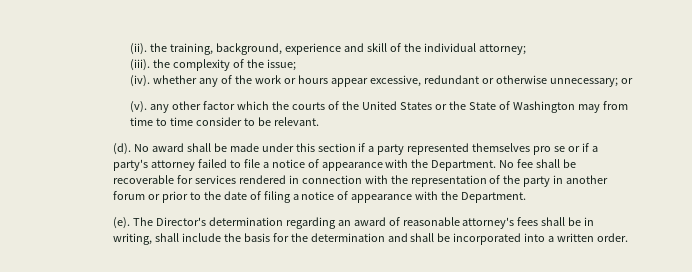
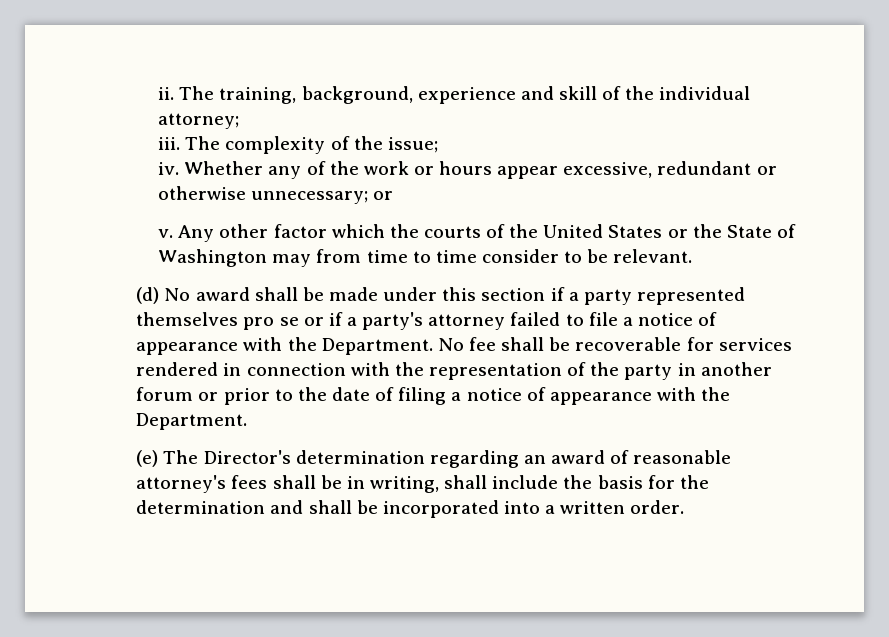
- (ii). the training, background, experience and skill of the individual attorney;
+ ii. The training, background, experience and skill of the individual attorney;
- (iii). the complexity of the issue;
+ iii. The complexity of the issue;
- (iv). whether any of the work or hours appear excessive, redundant or otherwise unnecessary; or
+ iv. Whether any of the work or hours appear excessive, redundant or otherwise unnecessary; or
- (v). any other factor which the courts of the United States or the State of Washington may from time to time consider to be relevant.
+ v. Any other factor which the courts of the United States or the State of Washington may from time to time consider to be relevant.
- (d). No award shall be made under this section if a party represented themselves pro se or if a party's attorney failed to file a notice of appearance with the Department.
+ (d) No award shall be made under this section if a party represented themselves pro se or if a party's attorney failed to file a notice of appearance with the Department.
- (e). The Director's determination regarding an award of reasonable attorney's fees shall be in writing, shall include the basis for the determination and shall be incorporated into a written order.
+ (e) The Director's determination regarding an award of reasonable attorney's fees shall be in writing, shall include the basis for the determination and shall be incorporated into a written order.

